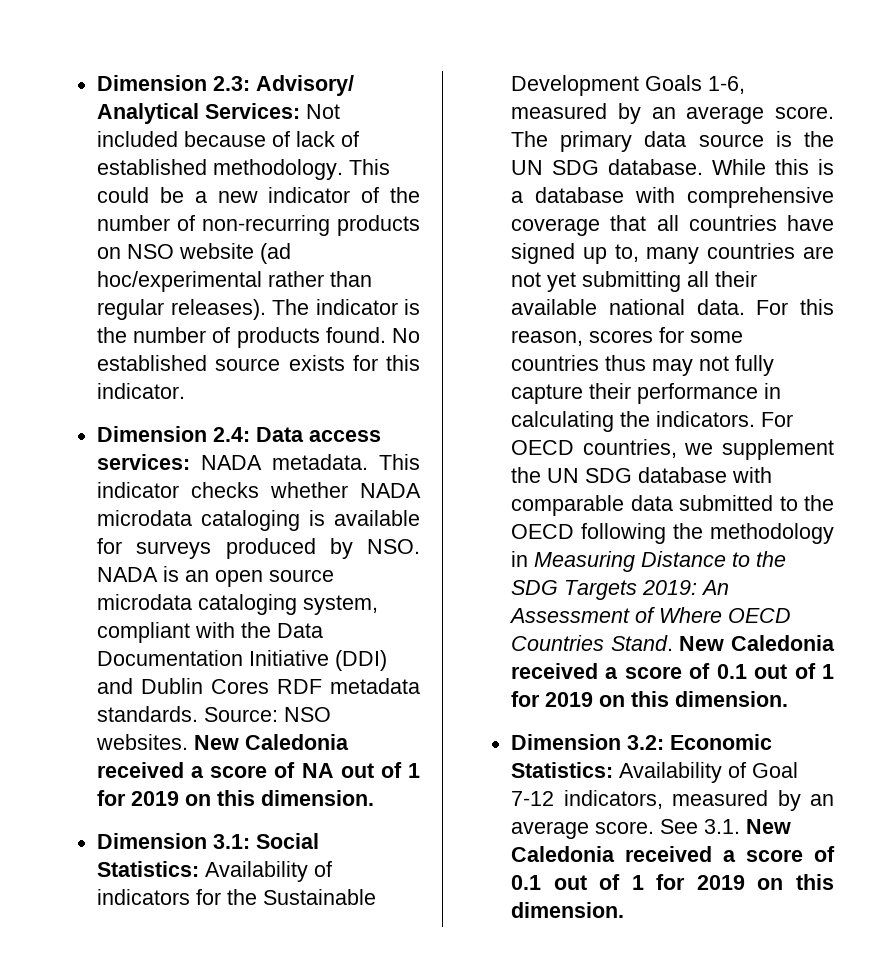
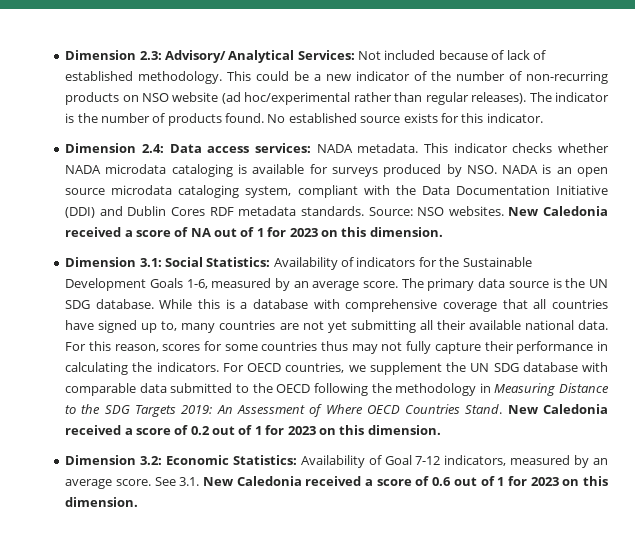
- New Caledonia received a score of NA out of 1 for 2019 on this dimension.
+ New Caledonia received a score of NA out of 1 for 2023 on this dimension.
- For OECD countries, we supplement the UN SDG database with comparable data submitted to the OECD following the methodology in Measuring Distance to the SDG Targets 2019: An Assessment of Where OECD Countries Stand. New Caledonia received a score of 0.1 out of 1 for 2019 on this dimension.
+ For OECD countries, we supplement the UN SDG database with comparable data submitted to the OECD following the methodology in Measuring Distance to the SDG Targets 2019: An Assessment of Where OECD Countries Stand. New Caledonia received a score of 0.2 out of 1 for 2023 on this dimension.
- See 3.1. New Caledonia received a score of 0.1 out of 1 for 2019 on this dimension.
+ See 3.1. New Caledonia received a score of 0.6 out of 1 for 2023 on this dimension.

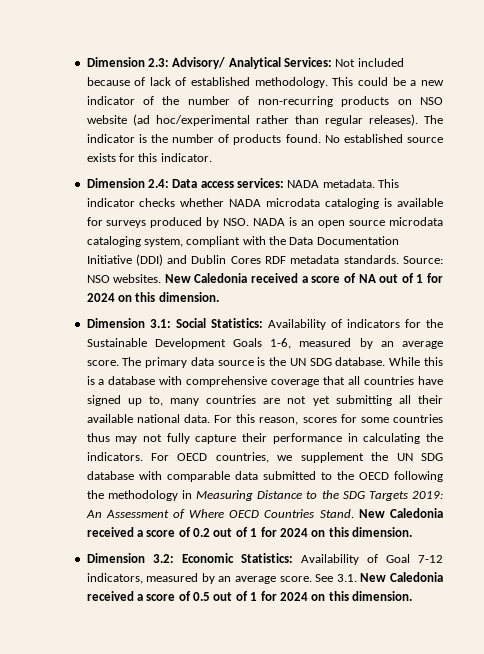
- New Caledonia received a score of NA out of 1 for 2023 on this dimension.
+ New Caledonia received a score of NA out of 1 for 2024 on this dimension.
- New Caledonia received a score of 0.2 out of 1 for 2023 on this dimension.
+ New Caledonia received a score of 0.2 out of 1 for 2024 on this dimension.
- See 3.1. New Caledonia received a score of 0.6 out of 1 for 2023 on this dimension.
+ See 3.1. New Caledonia received a score of 0.5 out of 1 for 2024 on this dimension.

